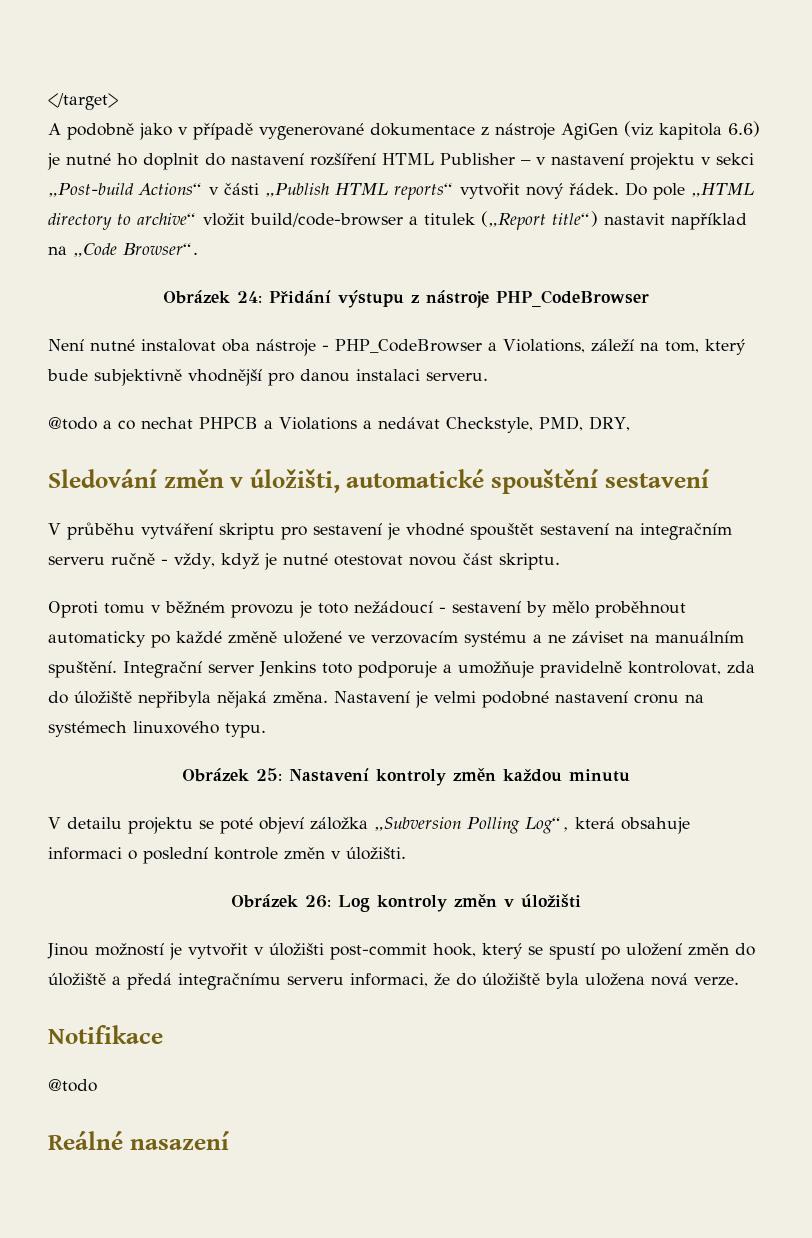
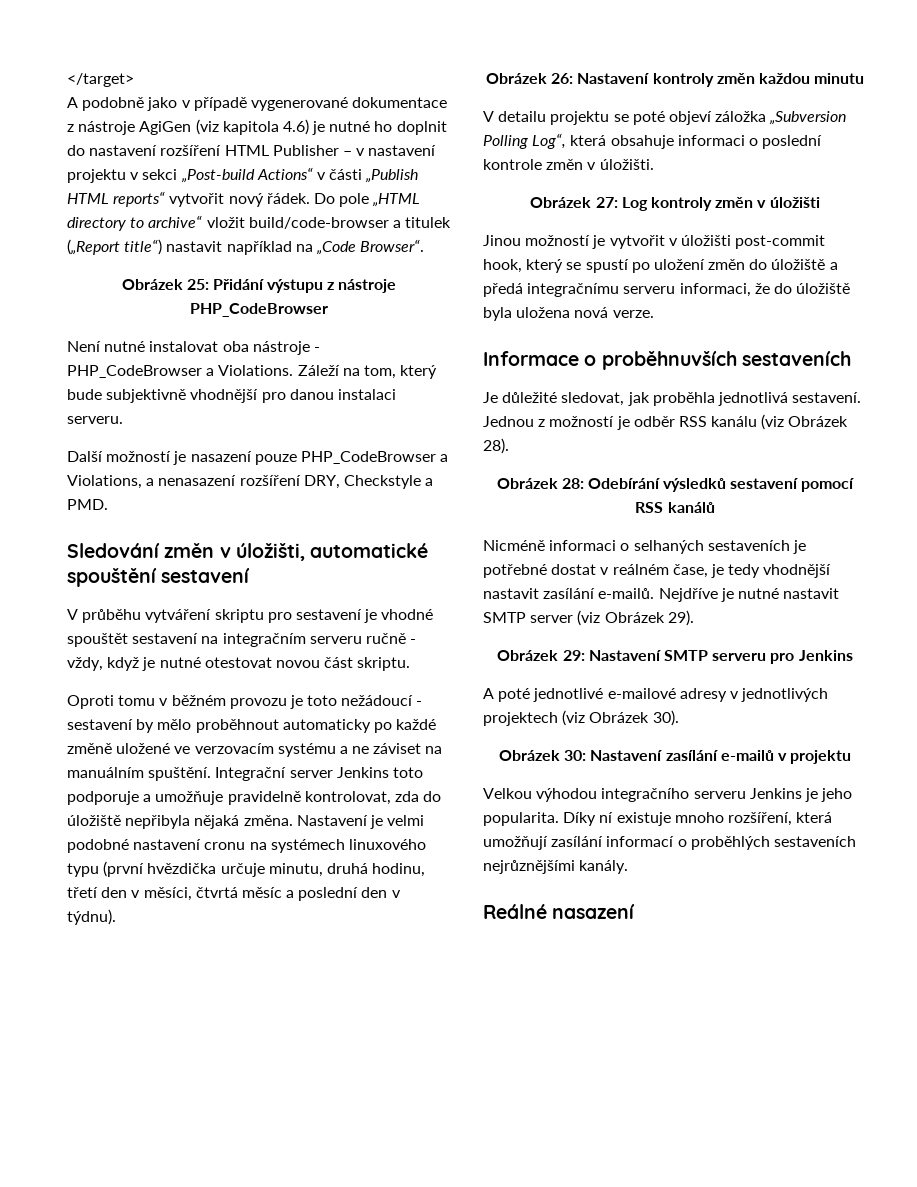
- A podobně jako v případě vygenerované dokumentace z nástroje AgiGen (viz kapitola 6.6) je nutné ho doplnit do nastavení rozšíření HTML Publisher – v nastavení projektu v sekci „Post-build Actions“ v části „Publish HTML reports“ vytvořit nový řádek.
+ A podobně jako v případě vygenerované dokumentace z nástroje AgiGen (viz kapitola 4.6) je nutné ho doplnit do nastavení rozšíření HTML Publisher – v nastavení projektu v sekci „Post-build Actions“ v části „Publish HTML reports“ vytvořit nový řádek.
- Obrázek 24: Přidání výstupu z nástroje PHP_CodeBrowser
+ Obrázek 25: Přidání výstupu z nástroje PHP_CodeBrowser
- Není nutné instalovat oba nástroje - PHP_CodeBrowser a Violations, záleží na tom, který bude subjektivně vhodnější pro danou instalaci serveru.
+ Není nutné instalovat oba nástroje - PHP_CodeBrowser a Violations. Záleží na tom, který bude subjektivně vhodnější pro danou instalaci serveru.
- @todo a co nechat PHPCB a Violations a nedávat Checkstyle, PMD, DRY,
+ Další možností je nasazení pouze PHP_CodeBrowser a Violations, a nenasazení rozšíření DRY, Checkstyle a PMD.
- Nastavení je velmi podobné nastavení cronu na systémech linuxového typu.
- Obrázek 25: Nastavení kontroly změn každou minutu
+ Nastavení je velmi podobné nastavení cronu na systémech linuxového typu (první hvězdička určuje minutu, druhá hodinu, třetí den v měsíci, čtvrtá měsíc a poslední den v týdnu).
+ Obrázek 26: Nastavení kontroly změn každou minutu
- Obrázek 26: Log kontroly změn v úložišti
+ Obrázek 27: Log kontroly změn v úložišti
- Notifikace
- @todo
+ Informace o proběhnuvších sestaveních
+ Je důležité sledovat, jak proběhla jednotlivá sestavení. Jednou z možností je odběr RSS kanálu (viz Obrázek 28).
+ Obrázek 28: Odebírání výsledků sestavení pomocí RSS kanálů
+ Nicméně informaci o selhaných sestaveních je potřebné dostat v reálném čase, je tedy vhodnější nastavit zasílání e-mailů. Nejdříve je nutné nastavit SMTP server (viz Obrázek 29).
+ Obrázek 29: Nastavení SMTP serveru pro Jenkins
+ A poté jednotlivé e-mailové adresy v jednotlivých projektech (viz Obrázek 30).
+ Obrázek 30: Nastavení zasílání e-mailů v projektu
+ Velkou výhodou integračního serveru Jenkins je jeho popularita. Díky ní existuje mnoho rozšíření, která umožňují zasílání informací o proběhlých sestaveních nejrůznějšími kanály.

